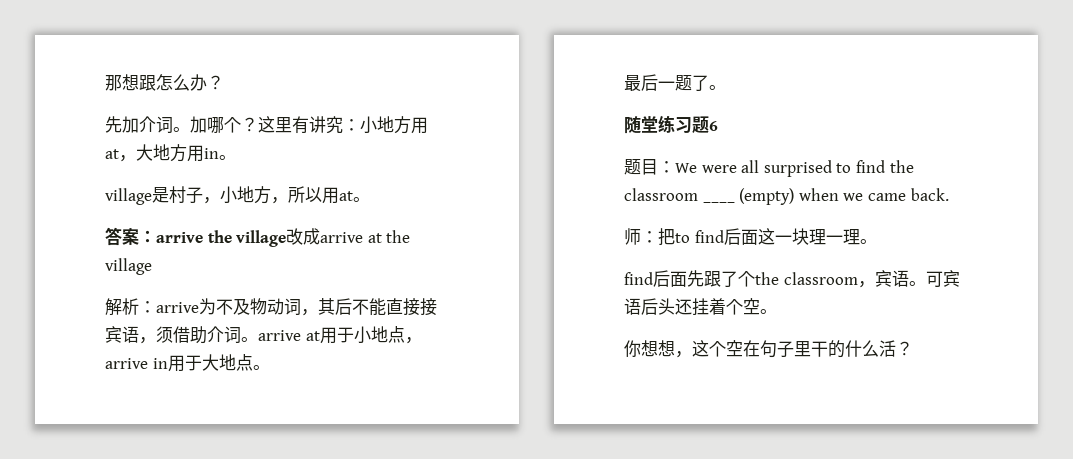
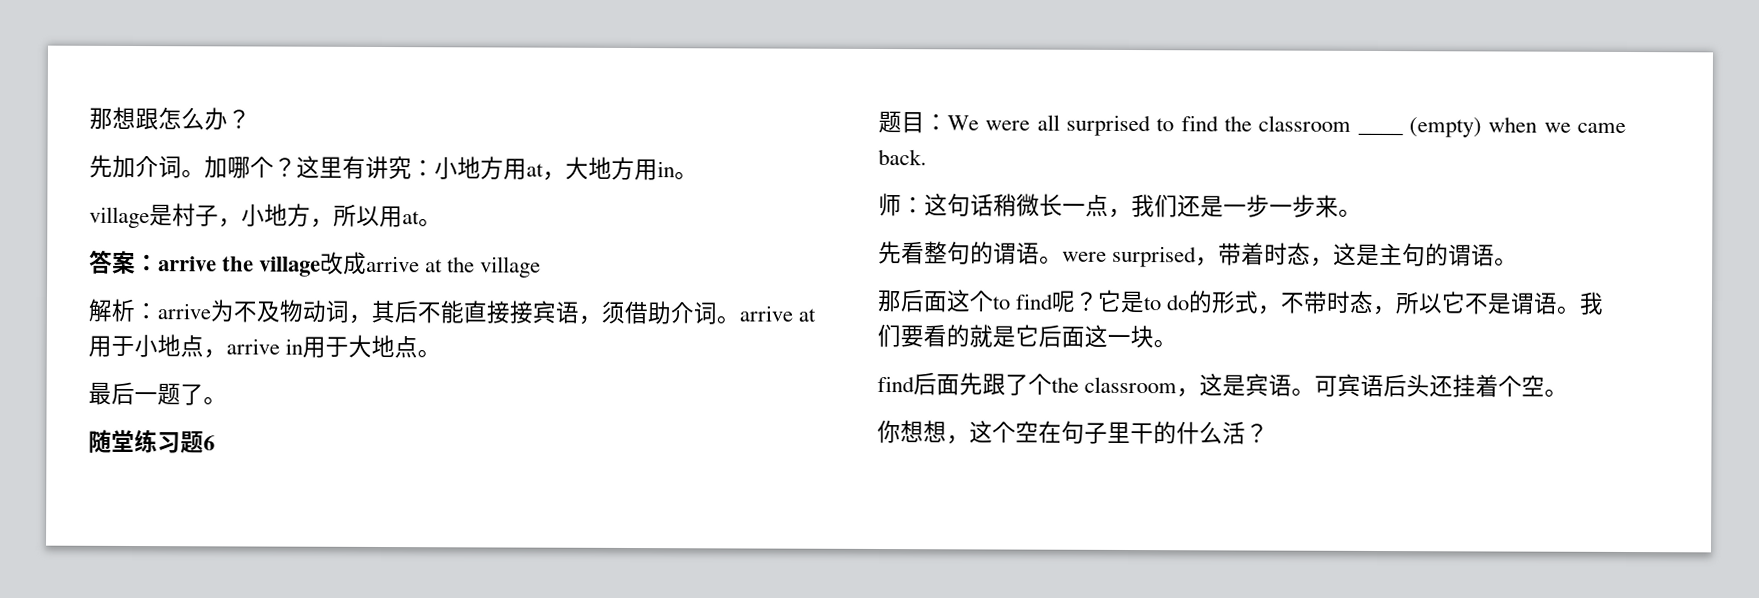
- 师：把to find后面这一块理一理。
+ 师：这句话稍微长一点，我们还是一步一步来。
+ 先看整句的谓语。were surprised，带着时态，这是主句的谓语。
+ 那后面这个to find呢？它是to do的形式，不带时态，所以它不是谓语。我们要看的就是它后面这一块。
- find后面先跟了个the classroom，宾语。
+ find后面先跟了个the classroom，这是宾语。

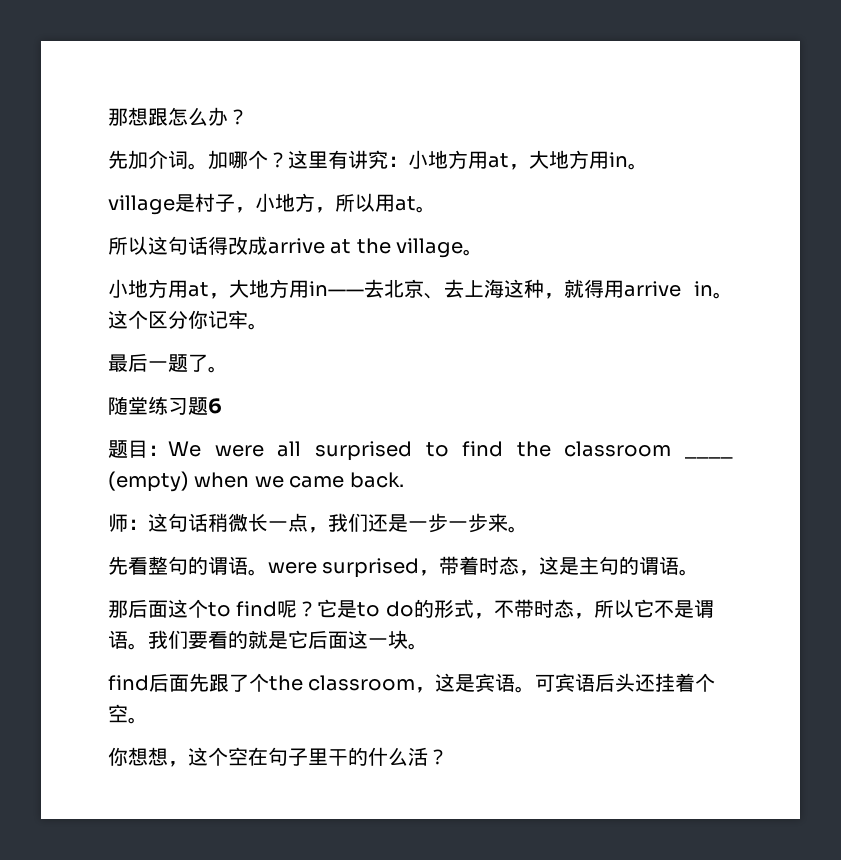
- 答案：arrive the village改成arrive at the village
- 解析：arrive为不及物动词，其后不能直接接宾语，须借助介词。arrive at用于小地点，arrive in用于大地点。
+ 所以这句话得改成arrive at the village。
+ 小地方用at，大地方用in——去北京、去上海这种，就得用arrive in。这个区分你记牢。

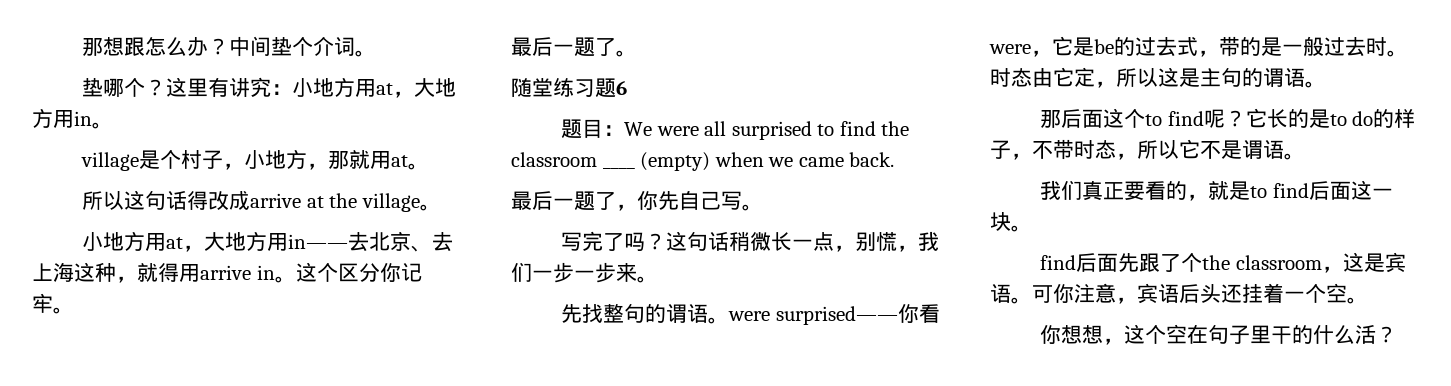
- 那想跟怎么办？
- 先加介词。加哪个？
+ 那想跟怎么办？中间垫个介词。
+ 垫哪个？
- village是村子，小地方，所以用at。
+ village是个村子，小地方，那就用at。
- 师：这句话稍微长一点，我们还是一步一步来。
+ 最后一题了，你先自己写。
+ 写完了吗？这句话稍微长一点，别慌，我们一步一步来。
- 先看整句的谓语。were surprised，带着时态，这是主句的谓语。
+ 先找整句的谓语。were surprised——你看were，它是be的过去式，带的是一般过去时。时态由它定，所以这是主句的谓语。
- 它是to do的形式，不带时态，所以它不是谓语。我们要看的就是它后面这一块。
+ 它长的是to do的样子，不带时态，所以它不是谓语。
+ 我们真正要看的，就是to find后面这一块。
- 可宾语后头还挂着个空。
+ 可你注意，宾语后头还挂着一个空。

